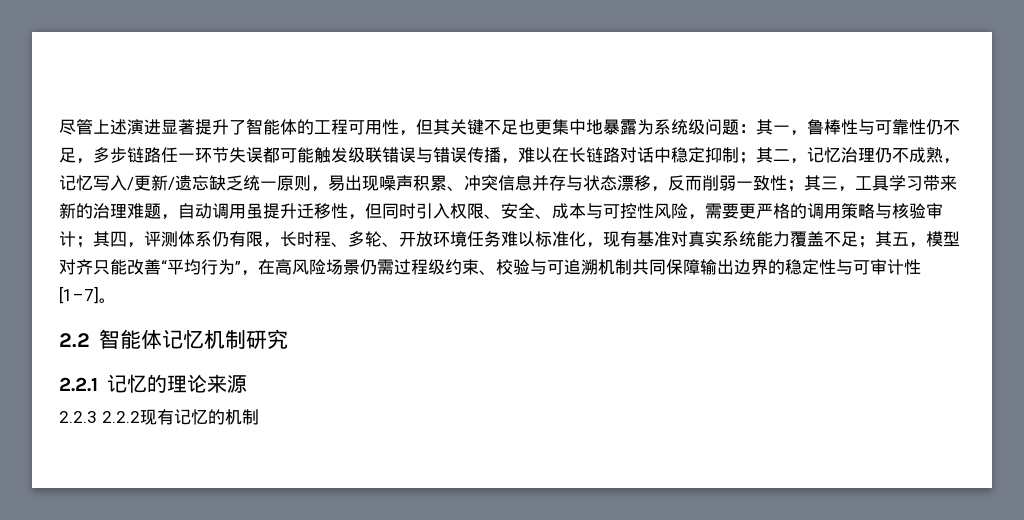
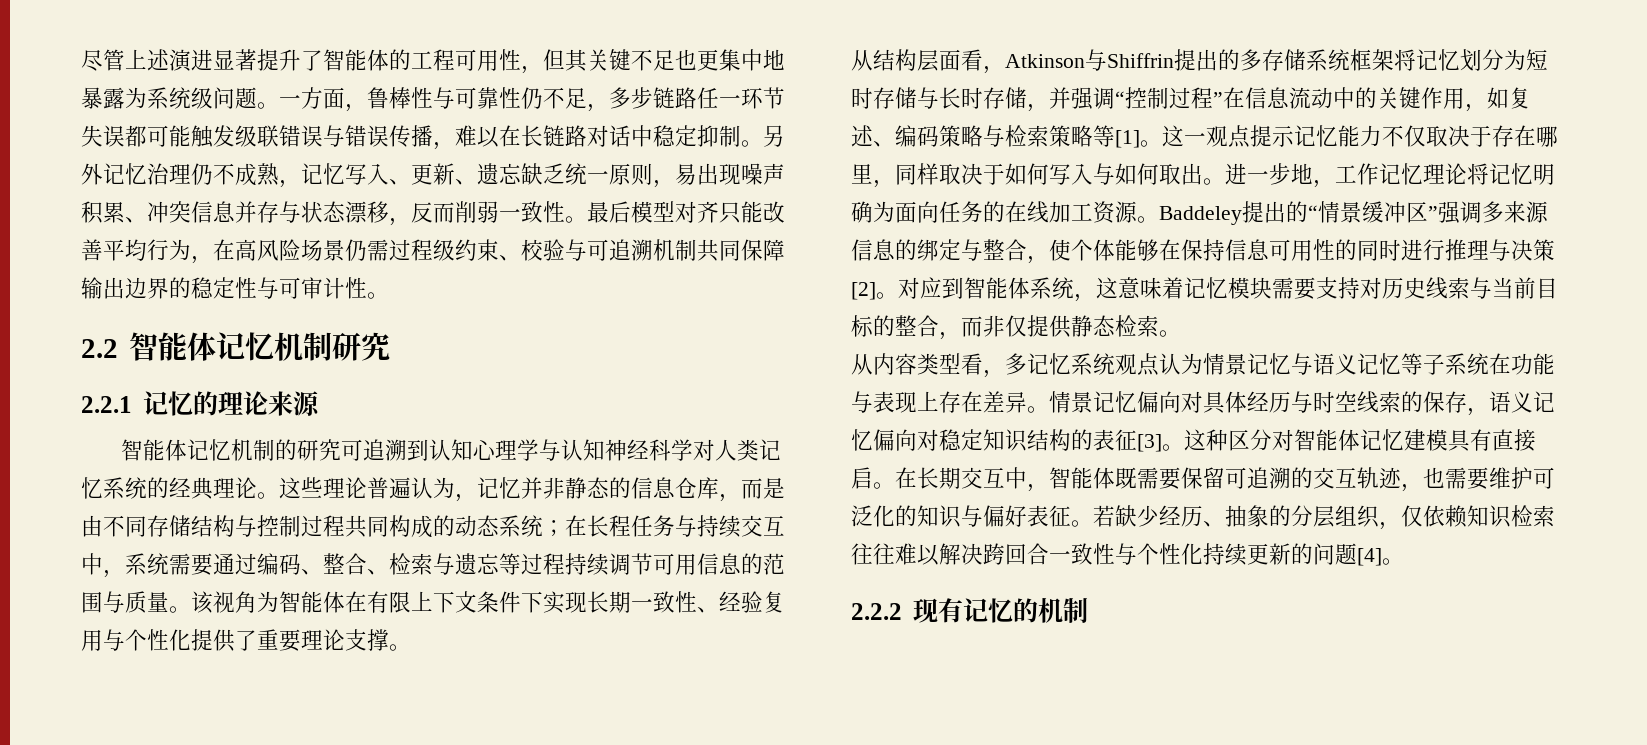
- 尽管上述演进显著提升了智能体的工程可用性，但其关键不足也更集中地暴露为系统级问题：其一，鲁棒性与可靠性仍不足，多步链路任一环节失误都可能触发级联错误与错误传播，难以在长链路对话中稳定抑制；其二，记忆治理仍不成熟，记忆写入/更新/遗忘缺乏统一原则，易出现噪声积累、冲突信息并存与状态漂移，反而削弱一致性；其三，工具学习带来新的治理难题，自动调用虽提升迁移性，但同时引入权限、安全、成本与可控性风险，需要更严格的调用策略与核验审计；其四，评测体系仍有限，长时程、多轮、开放环境任务难以标准化，现有基准对真实系统能力覆盖不足；其五，模型对齐只能改善“平均行为”，在高风险场景仍需过程级约束、校验与可追溯机制共同保障输出边界的稳定性与可审计性[1–7]。
+ 尽管上述演进显著提升了智能体的工程可用性，但其关键不足也更集中地暴露为系统级问题。一方面，鲁棒性与可靠性仍不足，多步链路任一环节失误都可能触发级联错误与错误传播，难以在长链路对话中稳定抑制。另外记忆治理仍不成熟，记忆写入、更新、遗忘缺乏统一原则，易出现噪声积累、冲突信息并存与状态漂移，反而削弱一致性。最后模型对齐只能改善平均行为，在高风险场景仍需过程级约束、校验与可追溯机制共同保障输出边界的稳定性与可审计性。
- 2.2.3 2.2.2现有记忆的机制
+ 智能体记忆机制的研究可追溯到认知心理学与认知神经科学对人类记忆系统的经典理论。这些理论普遍认为，记忆并非静态的信息仓库，而是由不同存储结构与控制过程共同构成的动态系统；在长程任务与持续交互中，系统需要通过编码、整合、检索与遗忘等过程持续调节可用信息的范围与质量。该视角为智能体在有限上下文条件下实现长期一致性、经验复用与个性化提供了重要理论支撑。
+ 从结构层面看，Atkinson与Shiffrin提出的多存储系统框架将记忆划分为短时存储与长时存储，并强调“控制过程”在信息流动中的关键作用，如复述、编码策略与检索策略等[1]。这一观点提示记忆能力不仅取决于存在哪里，同样取决于如何写入与如何取出。进一步地，工作记忆理论将记忆明确为面向任务的在线加工资源。Baddeley提出的“情景缓冲区”强调多来源信息的绑定与整合，使个体能够在保持信息可用性的同时进行推理与决策[2]。对应到智能体系统，这意味着记忆模块需要支持对历史线索与当前目标的整合，而非仅提供静态检索。
+ 从内容类型看，多记忆系统观点认为情景记忆与语义记忆等子系统在功能与表现上存在差异。情景记忆偏向对具体经历与时空线索的保存，语义记忆偏向对稳定知识结构的表征[3]。这种区分对智能体记忆建模具有直接启。在长期交互中，智能体既需要保留可追溯的交互轨迹，也需要维护可泛化的知识与偏好表征。若缺少经历、抽象的分层组织，仅依赖知识检索往往难以解决跨回合一致性与个性化持续更新的问题[4]。
+ 2.2.2现有记忆的机制

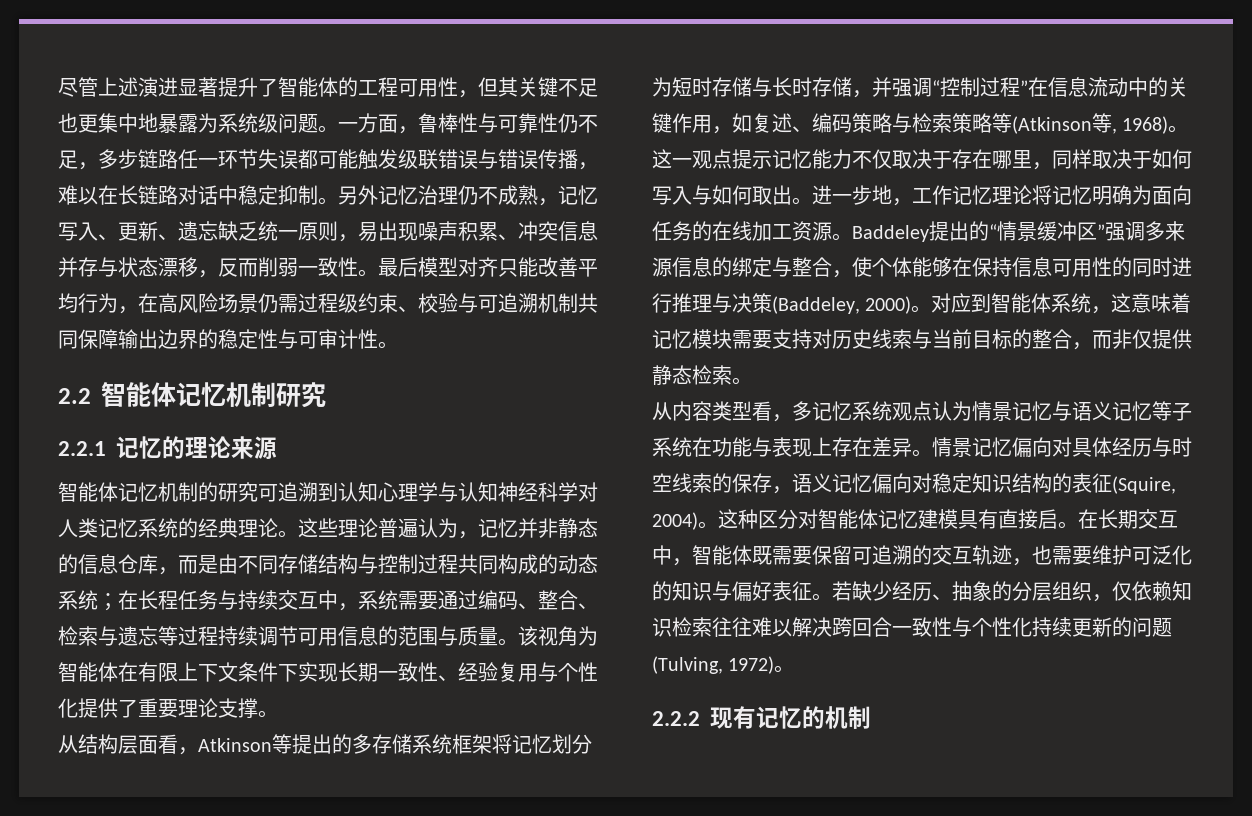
- 从结构层面看，Atkinson与Shiffrin提出的多存储系统框架将记忆划分为短时存储与长时存储，并强调“控制过程”在信息流动中的关键作用，如复述、编码策略与检索策略等[1]。
+ 从结构层面看，Atkinson等提出的多存储系统框架将记忆划分为短时存储与长时存储，并强调“控制过程”在信息流动中的关键作用，如复述、编码策略与检索策略等(Atkinson等, 1968)。
- Baddeley提出的“情景缓冲区”强调多来源信息的绑定与整合，使个体能够在保持信息可用性的同时进行推理与决策[2]。
+ Baddeley提出的“情景缓冲区”强调多来源信息的绑定与整合，使个体能够在保持信息可用性的同时进行推理与决策(Baddeley, 2000)。
- 情景记忆偏向对具体经历与时空线索的保存，语义记忆偏向对稳定知识结构的表征[3]。
+ 情景记忆偏向对具体经历与时空线索的保存，语义记忆偏向对稳定知识结构的表征(Squire, 2004)。
- 若缺少经历、抽象的分层组织，仅依赖知识检索往往难以解决跨回合一致性与个性化持续更新的问题[4]。
+ 若缺少经历、抽象的分层组织，仅依赖知识检索往往难以解决跨回合一致性与个性化持续更新的问题(Tulving, 1972)。

